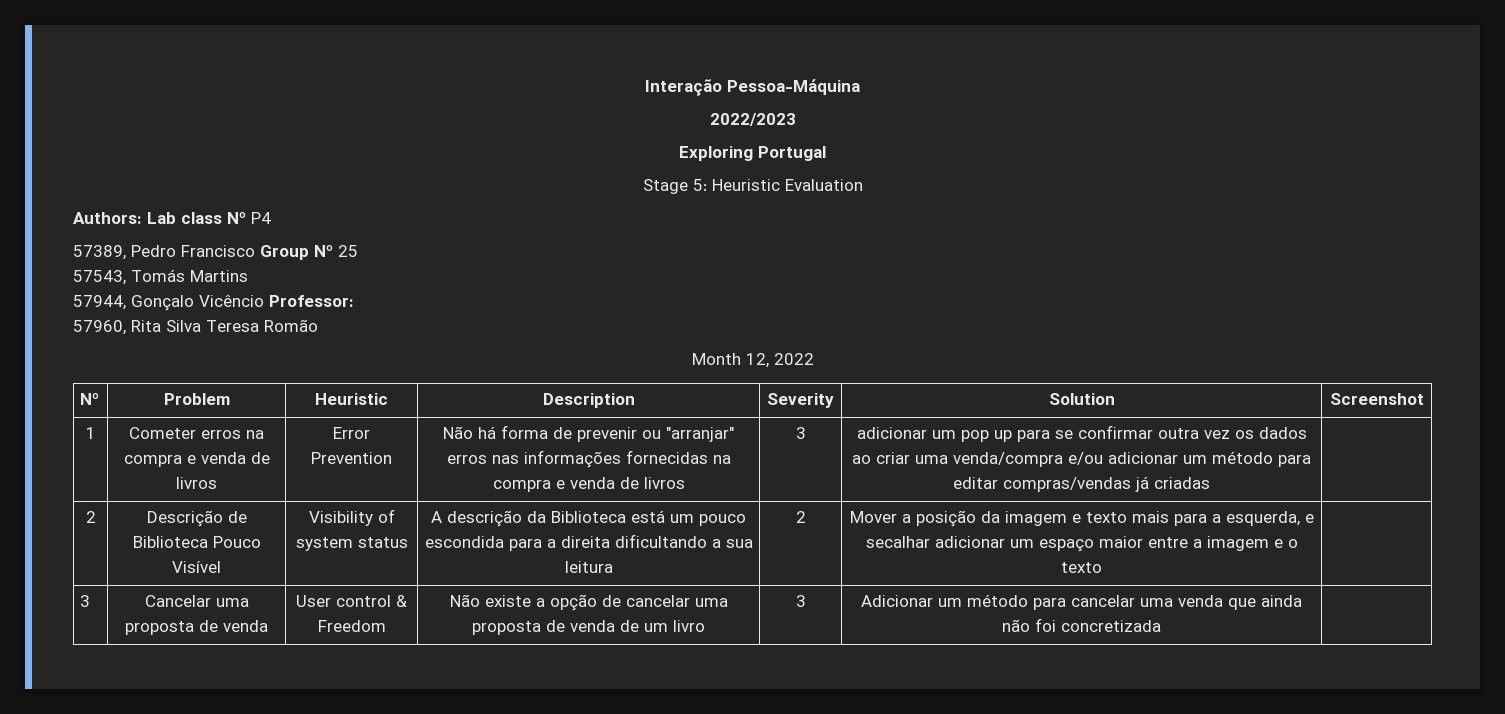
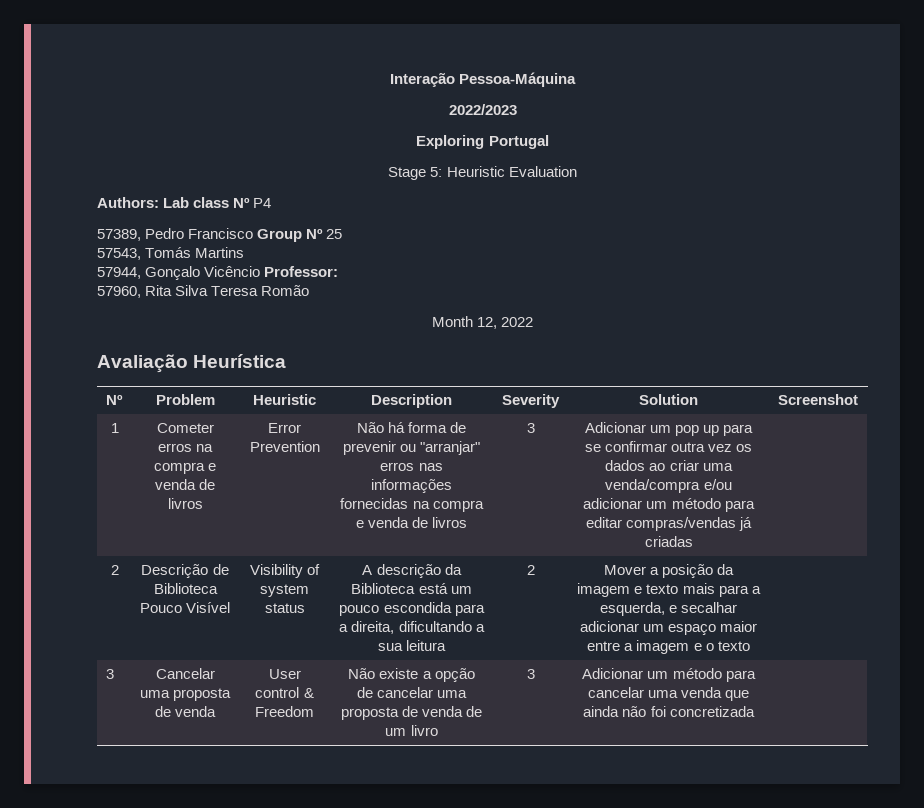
+ Avaliação Heurística
- adicionar um pop up para se confirmar outra vez os dados ao criar uma venda/compra e/ou adicionar um método para editar compras/vendas já criadas
+ Adicionar um pop up para se confirmar outra vez os dados ao criar uma venda/compra e/ou adicionar um método para editar compras/vendas já criadas
- A descrição da Biblioteca está um pouco escondida para a direita dificultando a sua leitura
+ A descrição da Biblioteca está um pouco escondida para a direita, dificultando a sua leitura

